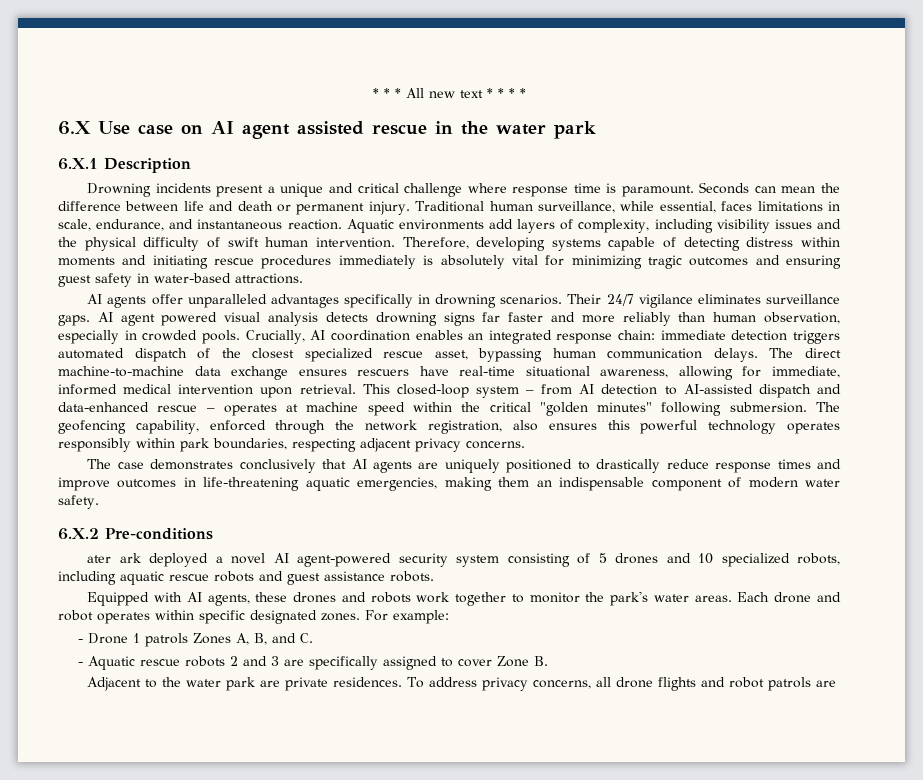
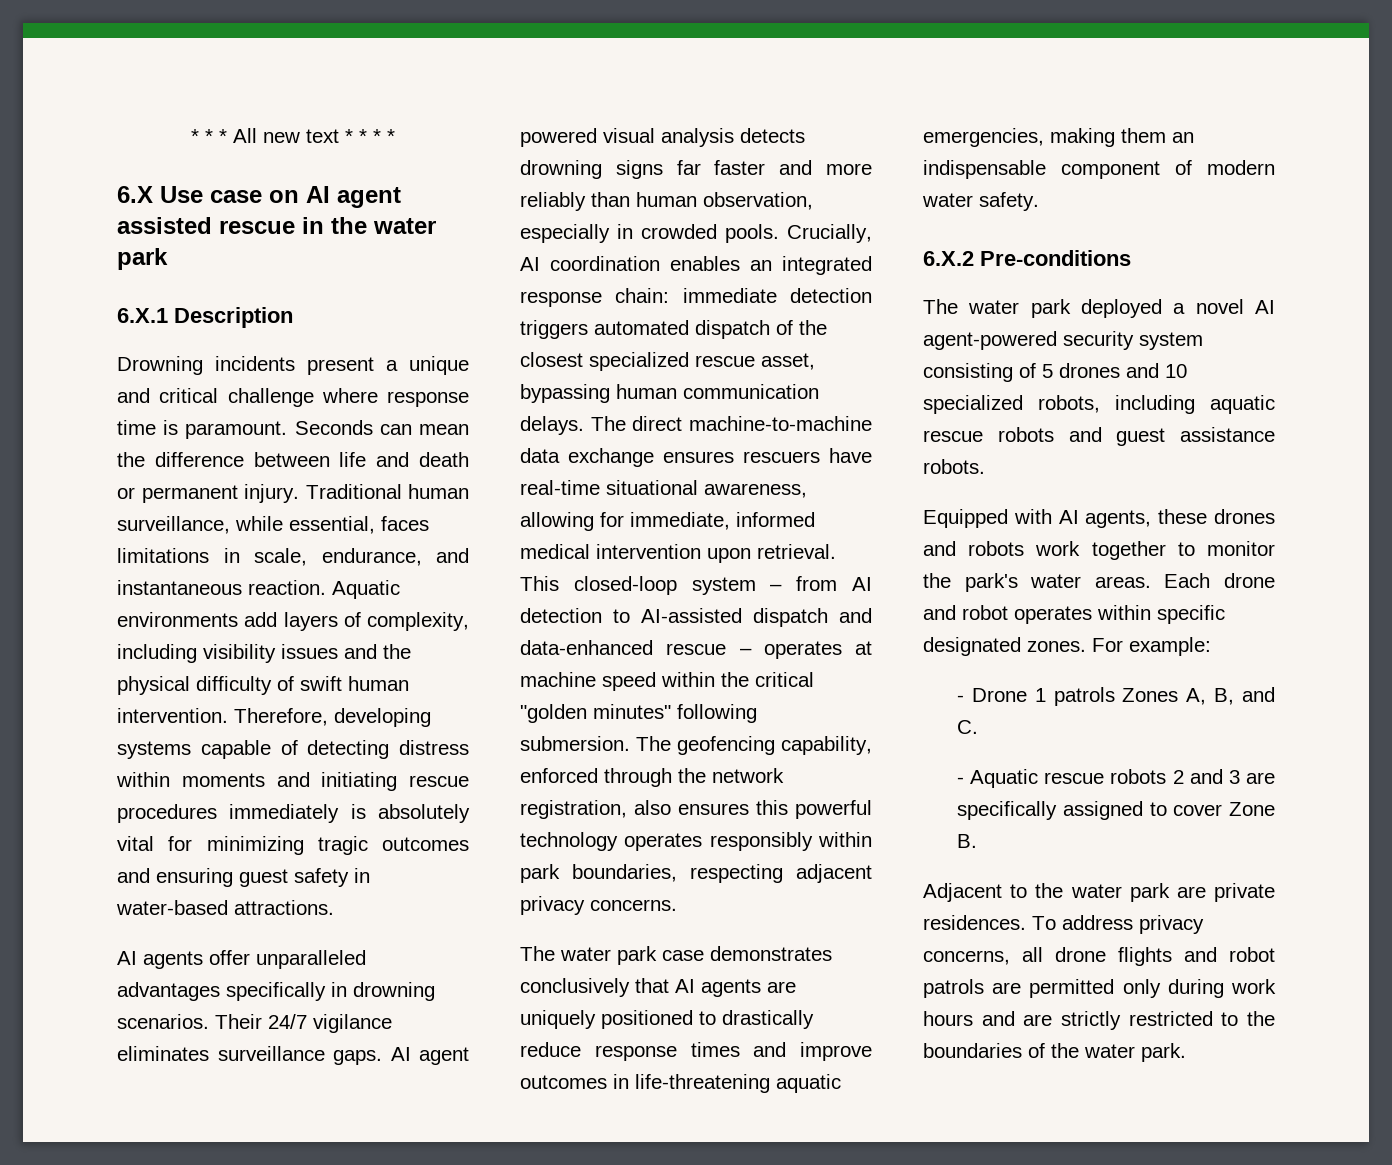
- The case demonstrates conclusively that AI agents are uniquely positioned to drastically reduce response times and improve outcomes in life-threatening aquatic emergencies, making them an indispensable component of modern water safety.
+ The water park case demonstrates conclusively that AI agents are uniquely positioned to drastically reduce response times and improve outcomes in life-threatening aquatic emergencies, making them an indispensable component of modern water safety.
- ater ark deployed a novel AI agent-powered security system consisting of 5 drones and 10 specialized robots, including aquatic rescue robots and guest assistance robots.
+ The water park deployed a novel AI agent-powered security system consisting of 5 drones and 10 specialized robots, including aquatic rescue robots and guest assistance robots.
- To address privacy concerns, all drone flights and robot patrols are
+ To address privacy concerns, all drone flights and robot patrols are permitted only during work hours and are strictly restricted to the boundaries of the water park.

